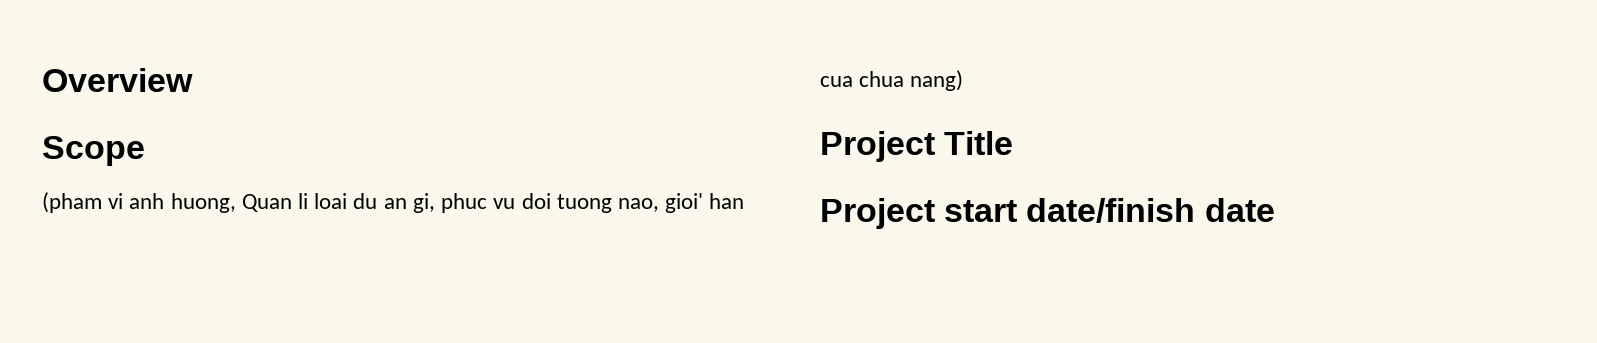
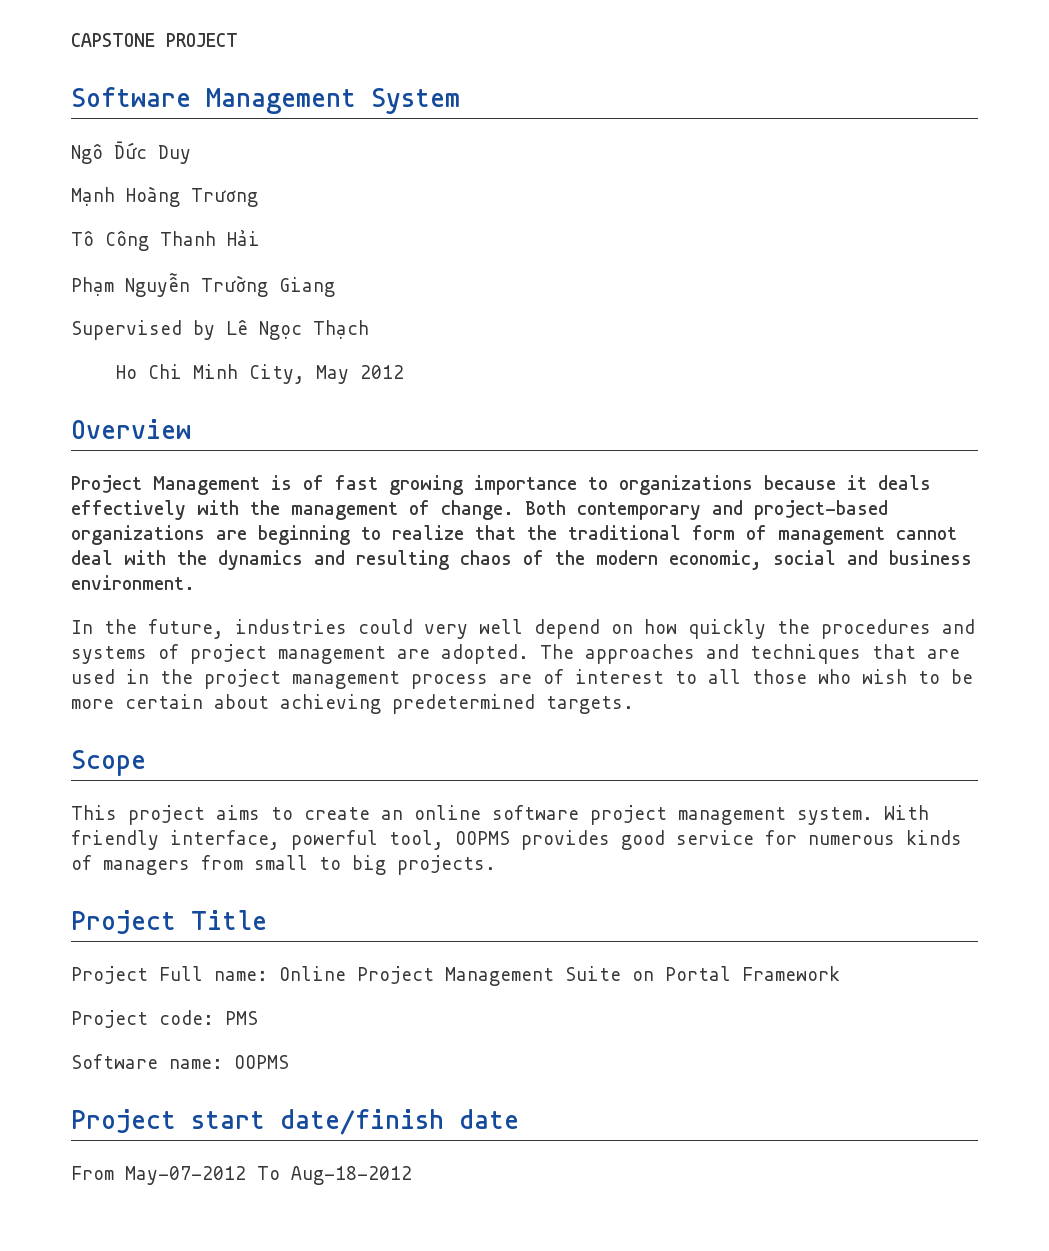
+ CAPSTONE PROJECT
+ Software Management System
+ Ngô Đức Duy
+ Mạnh Hoàng Trương
+ Tô Công Thanh Hải
+ Phạm Nguyễn Trường Giang
+ Supervised by Lê Ngọc Thạch
+ Ho Chi Minh City, May 2012
  Overview
+ Project Management is of fast growing importance to organizations because it deals effectively with the management of change. Both contemporary and project-based organizations are beginning to realize that the traditional form of management cannot deal with the dynamics and resulting chaos of the modern economic, social and business environment.
+ In the future, industries could very well depend on how quickly the procedures and systems of project management are adopted. The approaches and techniques that are used in the project management process are of interest to all those who wish to be more certain about achieving predetermined targets.
  Scope
- (pham vi anh huong, Quan li loai du an gi, phuc vu doi tuong nao, gioi' han cua chua nang)
+ This project aims to create an online software project management system. With friendly interface, powerful tool, OOPMS provides good service for numerous kinds of managers from small to big projects.
  Project Title
+ Project Full name: Online Project Management Suite on Portal Framework
+ Project code: PMS
+ Software name: OOPMS
+ From May-07-2012 To Aug-18-2012

